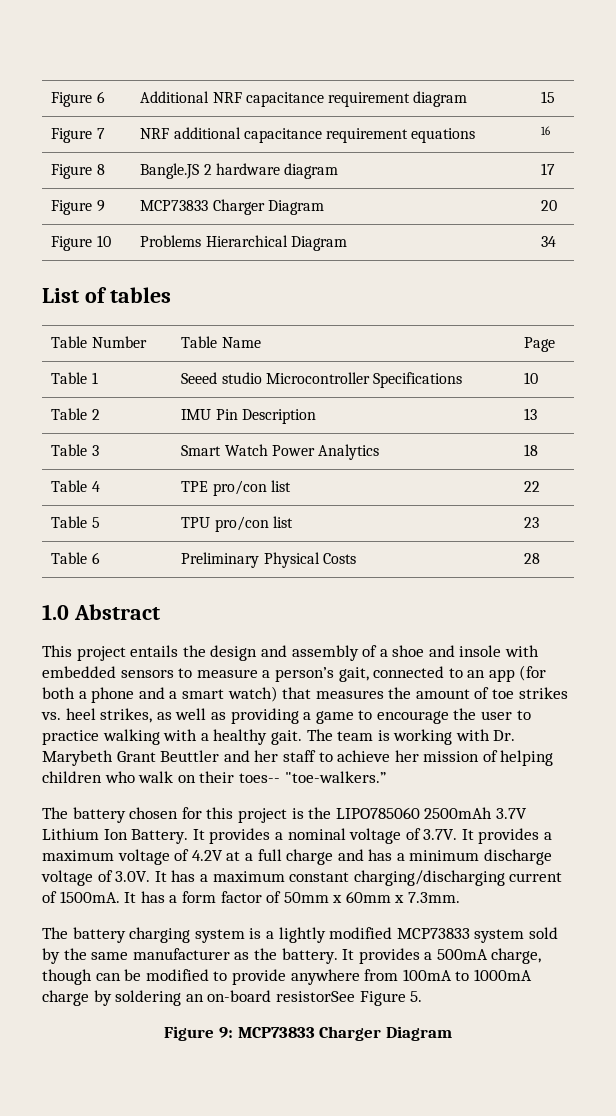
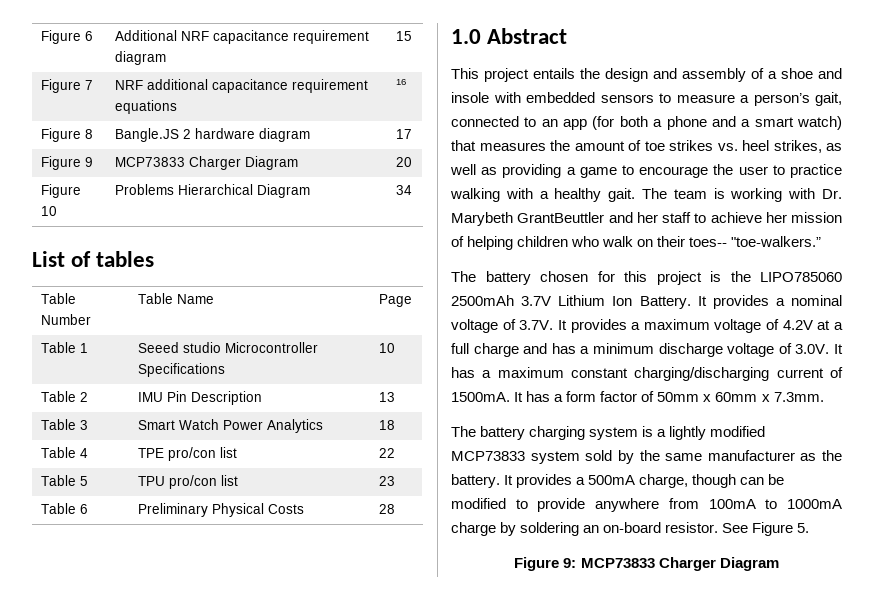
- The team is working with Dr. Marybeth Grant Beuttler and her staff to achieve her mission of helping children who walk on their toes-- "toe-walkers.”
+ The team is working with Dr. Marybeth GrantBeuttler and her staff to achieve her mission of helping children who walk on their toes-- "toe-walkers.”
- It provides a 500mA charge, though can be modified to provide anywhere from 100mA to 1000mA charge by soldering an on-board resistorSee Figure 5.
+ It provides a 500mA charge, though can be modified to provide anywhere from 100mA to 1000mA charge by soldering an on-board resistor. See Figure 5.

